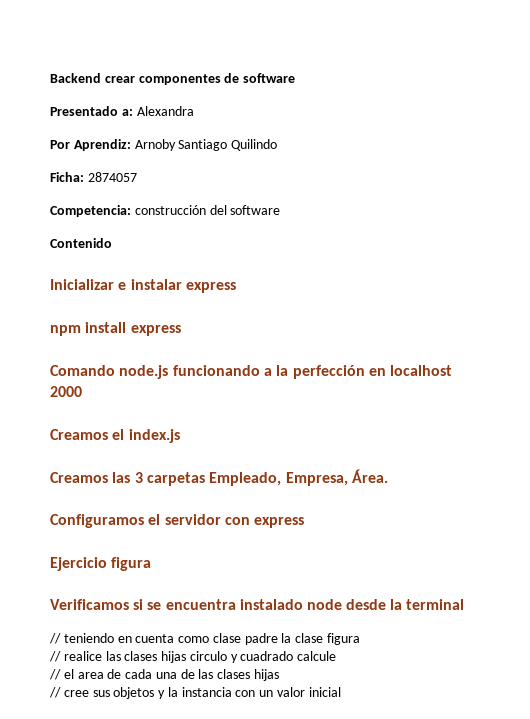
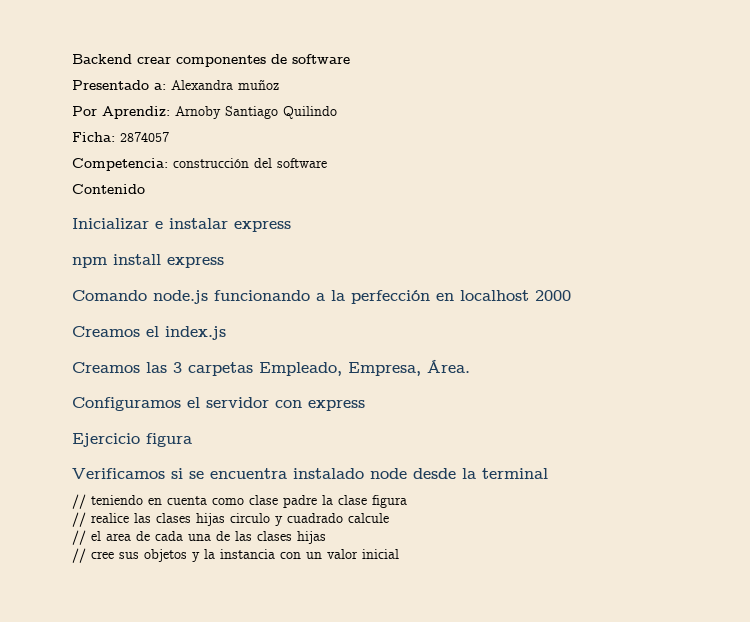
- Presentado a: Alexandra
+ Presentado a: Alexandra muñoz

